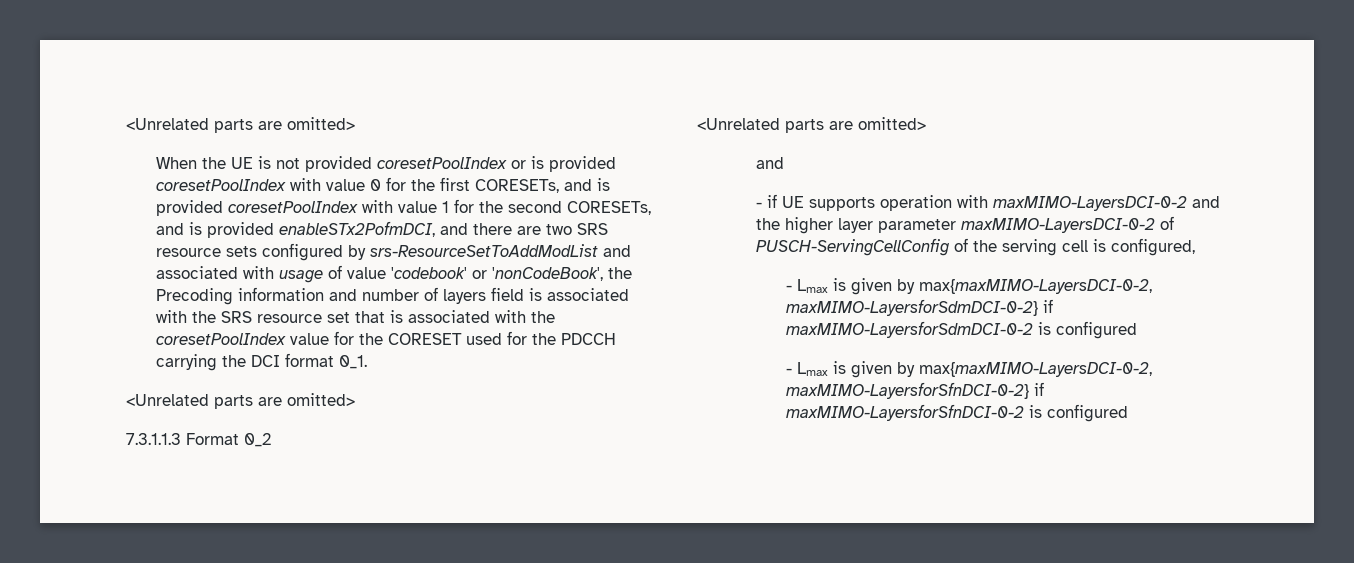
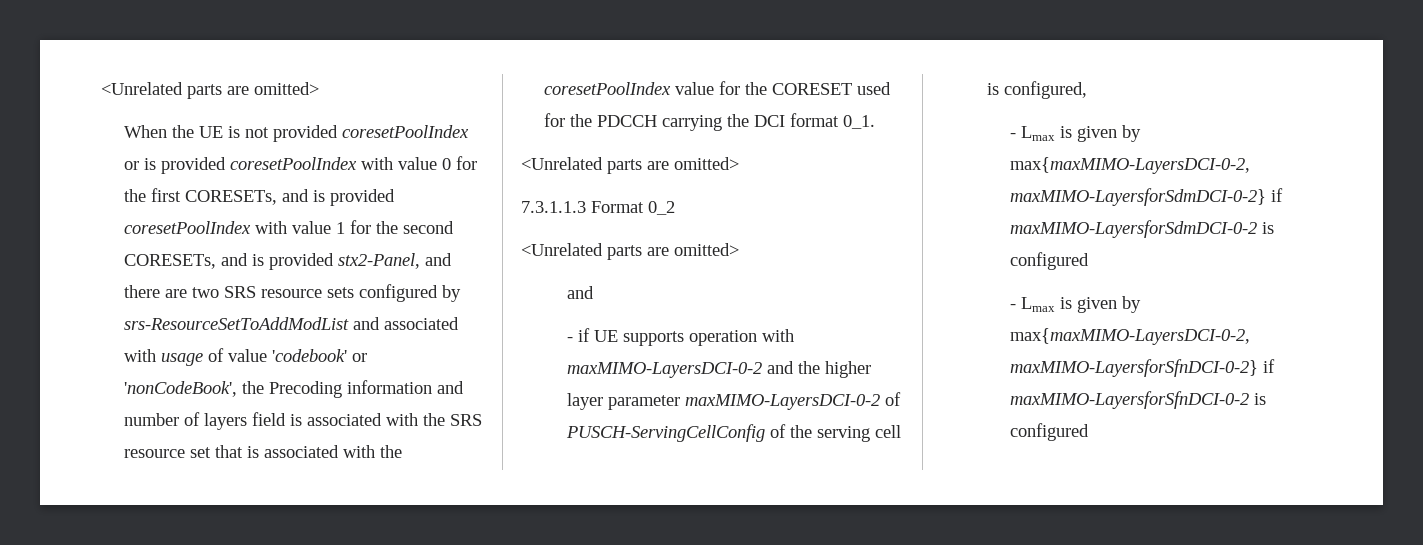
- When the UE is not provided coresetPoolIndex or is provided coresetPoolIndex with value 0 for the first CORESETs, and is provided coresetPoolIndex with value 1 for the second CORESETs, and is provided enableSTx2PofmDCI, and there are two SRS resource sets configured by srs-ResourceSetToAddModList and associated with usage of value 'codebook' or 'nonCodeBook', the Precoding information and number of layers field is associated with the SRS resource set that is associated with the coresetPoolIndex value for the CORESET used for the PDCCH carrying the DCI format 0_1.
+ When the UE is not provided coresetPoolIndex or is provided coresetPoolIndex with value 0 for the first CORESETs, and is provided coresetPoolIndex with value 1 for the second CORESETs, and is provided stx2-Panel, and there are two SRS resource sets configured by srs-ResourceSetToAddModList and associated with usage of value 'codebook' or 'nonCodeBook', the Precoding information and number of layers field is associated with the SRS resource set that is associated with the coresetPoolIndex value for the CORESET used for the PDCCH carrying the DCI format 0_1.

